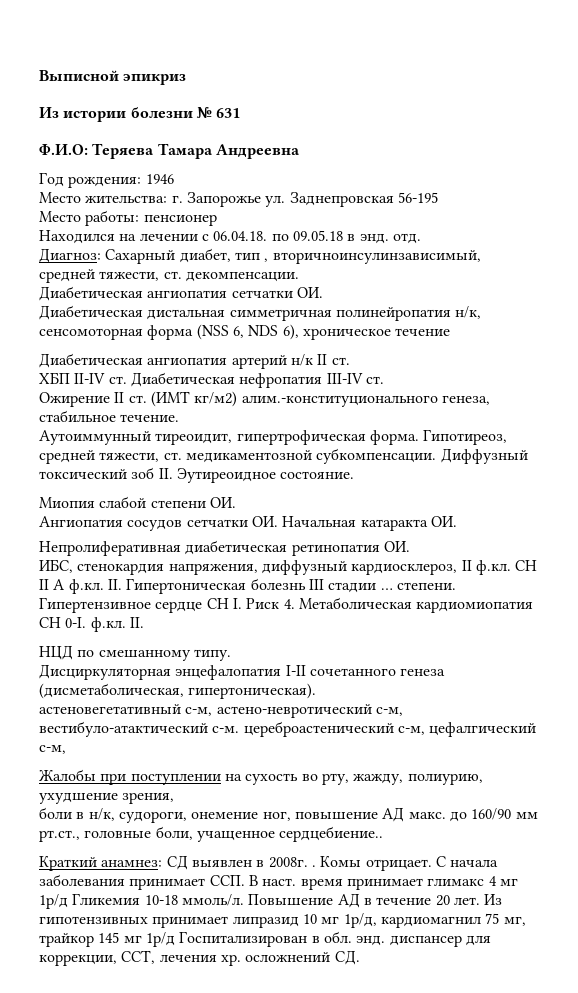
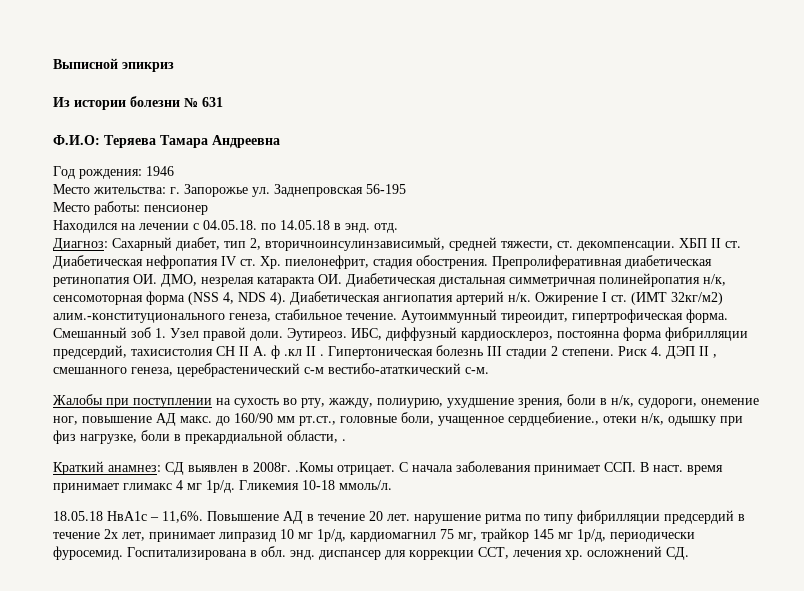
- Находился на лечении с 06.04.18. по 09.05.18 в энд. отд.
+ Находился на лечении с 04.05.18. по 14.05.18 в энд. отд.
- Диагноз: Сахарный диабет, тип , вторичноинсулинзависимый, средней тяжести, ст. декомпенсации.
- Диабетическая ангиопатия сетчатки ОИ.
- Диабетическая дистальная симметричная полинейропатия н/к, сенсомоторная форма (NSS 6, NDS 6), хроническое течение
- Диабетическая ангиопатия артерий н/к II ст.
- ХБП II-IV ст. Диабетическая нефропатия III-IV ст.
- Ожирение II ст. (ИМТ кг/м2) алим.-конституционального генеза, стабильное течение.
- Аутоиммунный тиреоидит, гипертрофическая форма.
+ Диагноз: Сахарный диабет, тип 2, вторичноинсулинзависимый, средней тяжести, ст. декомпенсации. ХБП II ст. Диабетическая нефропатия IV ст. Хр. пиелонефрит, стадия обострения. Препролиферативная диабетическая ретинопатия ОИ. ДМО, незрелая катаракта ОИ. Диабетическая дистальная симметричная полинейропатия н/к, сенсомоторная форма (NSS 4, NDS 4). Диабетическая ангиопатия артерий н/к. Ожирение I ст. (ИМТ 32кг/м2) алим.-конституционального генеза, стабильное течение. Аутоиммунный тиреоидит, гипертрофическая форма.
- Гипотиреоз, средней тяжести, ст. медикаментозной субкомпенсации. Диффузный токсический зоб II. Эутиреоидное состояние.
- Миопия слабой степени ОИ.
- Ангиопатия сосудов сетчатки ОИ. Начальная катаракта ОИ.
- Непролиферативная диабетическая ретинопатия ОИ.
- ИБС, стенокардия напряжения, диффузный кардиосклероз, II ф.кл. СН II А ф.кл. II. Гипертоническая болезнь III стадии … степени. Гипертензивное сердце СН I. Риск 4. Метаболическая кардиомиопатия СН 0-I. ф.кл. II.
- НЦД по смешанному типу.
- Дисциркуляторная энцефалопатия I-II сочетанного генеза (дисметаболическая, гипертоническая).
- астеновегетативный с-м, астено-невротический с-м, вестибуло-атактический с-м. цереброастенический с-м, цефалгический с-м,
+ Смешанный зоб 1. Узел правой доли. Эутиреоз. ИБС, диффузный кардиосклероз, постоянна форма фибрилляции предсердий, тахисистолия СН II А. ф .кл II . Гипертоническая болезнь III стадии 2 степени. Риск 4. ДЭП II , смешанного генеза, церебрастенический с-м вестибо-ататкический с-м.
- Жалобы при поступлении на сухость во рту, жажду, полиурию, ухудшение зрения,
- боли в н/к, судороги, онемение ног, повышение АД макс. до 160/90 мм рт.ст., головные боли, учащенное сердцебиение..
+ Жалобы при поступлении на сухость во рту, жажду, полиурию, ухудшение зрения, боли в н/к, судороги, онемение ног, повышение АД макс. до 160/90 мм рт.ст., головные боли, учащенное сердцебиение., отеки н/к, одышку при физ нагрузке, боли в прекардиальной области, .
- Краткий анамнез: СД выявлен в 2008г. . Комы отрицает.
+ Краткий анамнез: СД выявлен в 2008г. .Комы отрицает.
- С начала заболевания принимает ССП. В наст. время принимает глимакс 4 мг 1р/д Гликемия 10-18 ммоль/л.
+ С начала заболевания принимает ССП. В наст. время принимает глимакс 4 мг 1р/д. Гликемия 10-18 ммоль/л.
+ 18.05.18 НвА1с – 11,6%.
- Повышение АД в течение 20 лет. Из гипотензивных принимает липразид 10 мг 1р/д, кардиомагнил 75 мг, трайкор 145 мг 1р/д Госпитализирован в обл. энд. диспансер для коррекции, ССТ, лечения хр. осложнений СД.
+ Повышение АД в течение 20 лет. нарушение ритма по типу фибрилляции предсердий в течение 2х лет, принимает липразид 10 мг 1р/д, кардиомагнил 75 мг, трайкор 145 мг 1р/д, периодически фуросемид. Госпитализирована в обл. энд. диспансер для коррекции ССТ, лечения хр. осложнений СД.

